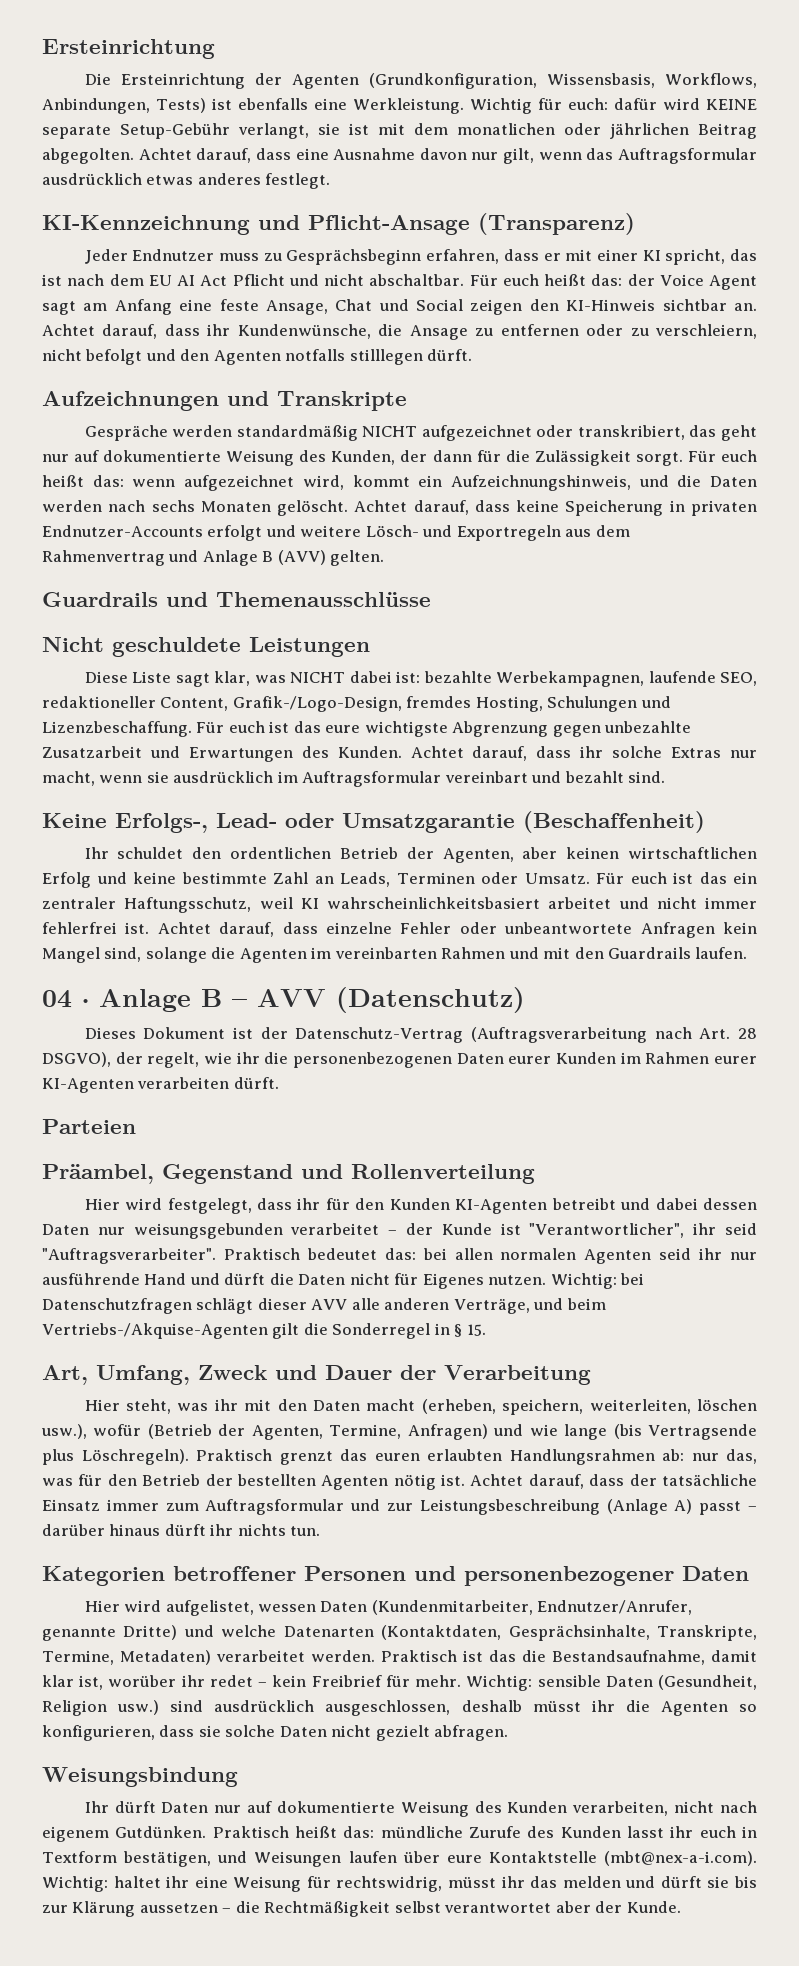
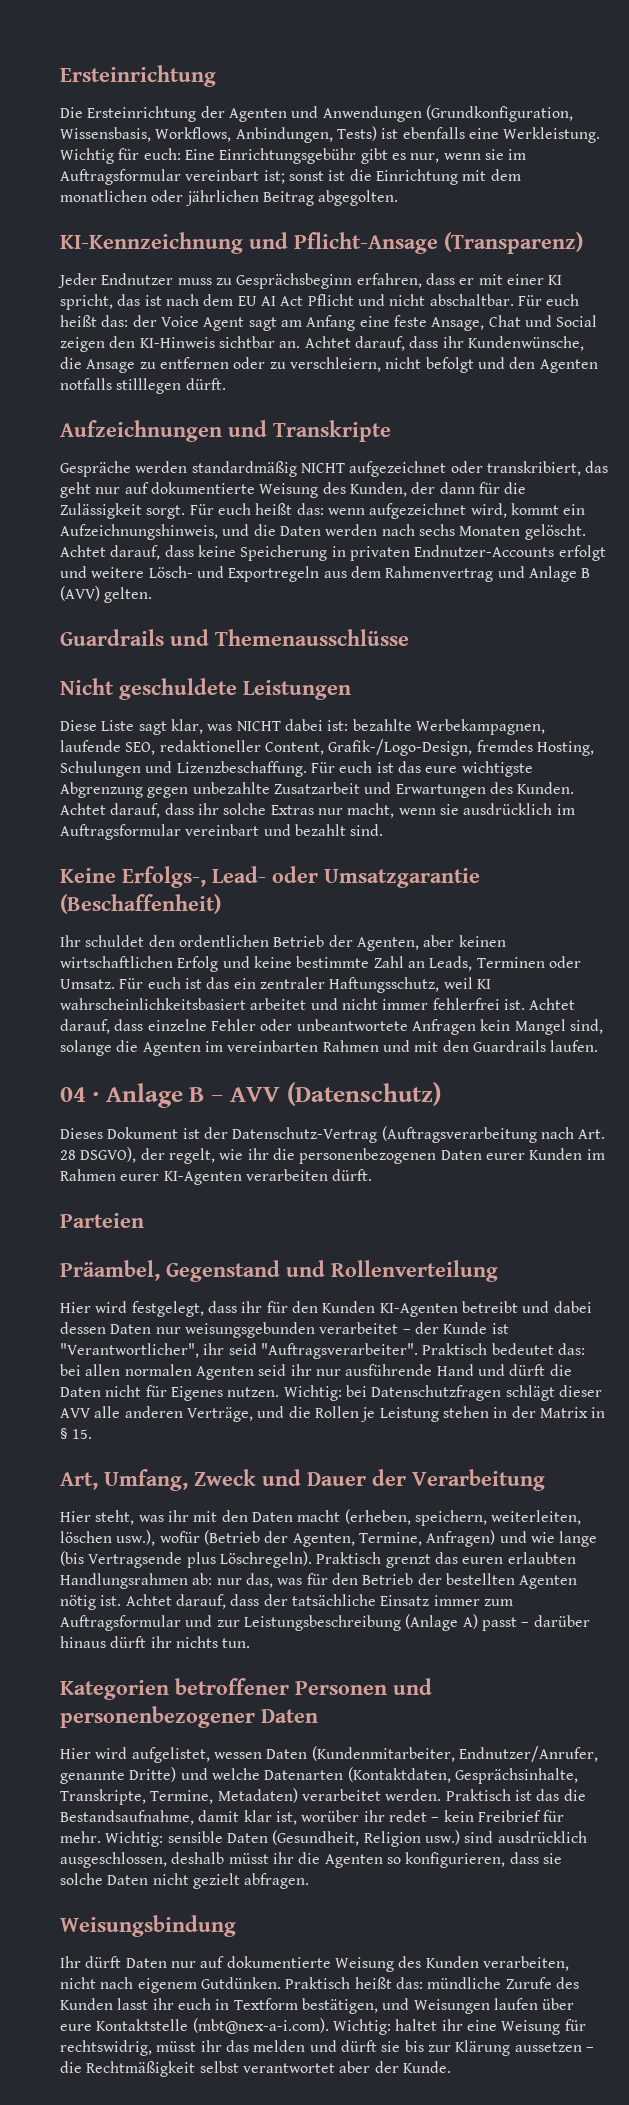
- Die Ersteinrichtung der Agenten (Grundkonfiguration, Wissensbasis, Workflows, Anbindungen, Tests) ist ebenfalls eine Werkleistung.
+ Die Ersteinrichtung der Agenten und Anwendungen (Grundkonfiguration, Wissensbasis, Workflows, Anbindungen, Tests) ist ebenfalls eine Werkleistung.
- Wichtig für euch: dafür wird KEINE separate Setup-Gebühr verlangt, sie ist mit dem monatlichen oder jährlichen Beitrag abgegolten. Achtet darauf, dass eine Ausnahme davon nur gilt, wenn das Auftragsformular ausdrücklich etwas anderes festlegt.
+ Wichtig für euch: Eine Einrichtungsgebühr gibt es nur, wenn sie im Auftragsformular vereinbart ist; sonst ist die Einrichtung mit dem monatlichen oder jährlichen Beitrag abgegolten.
- Wichtig: bei Datenschutzfragen schlägt dieser AVV alle anderen Verträge, und beim Vertriebs-/Akquise-Agenten gilt die Sonderregel in § 15.
+ Wichtig: bei Datenschutzfragen schlägt dieser AVV alle anderen Verträge, und die Rollen je Leistung stehen in der Matrix in § 15.

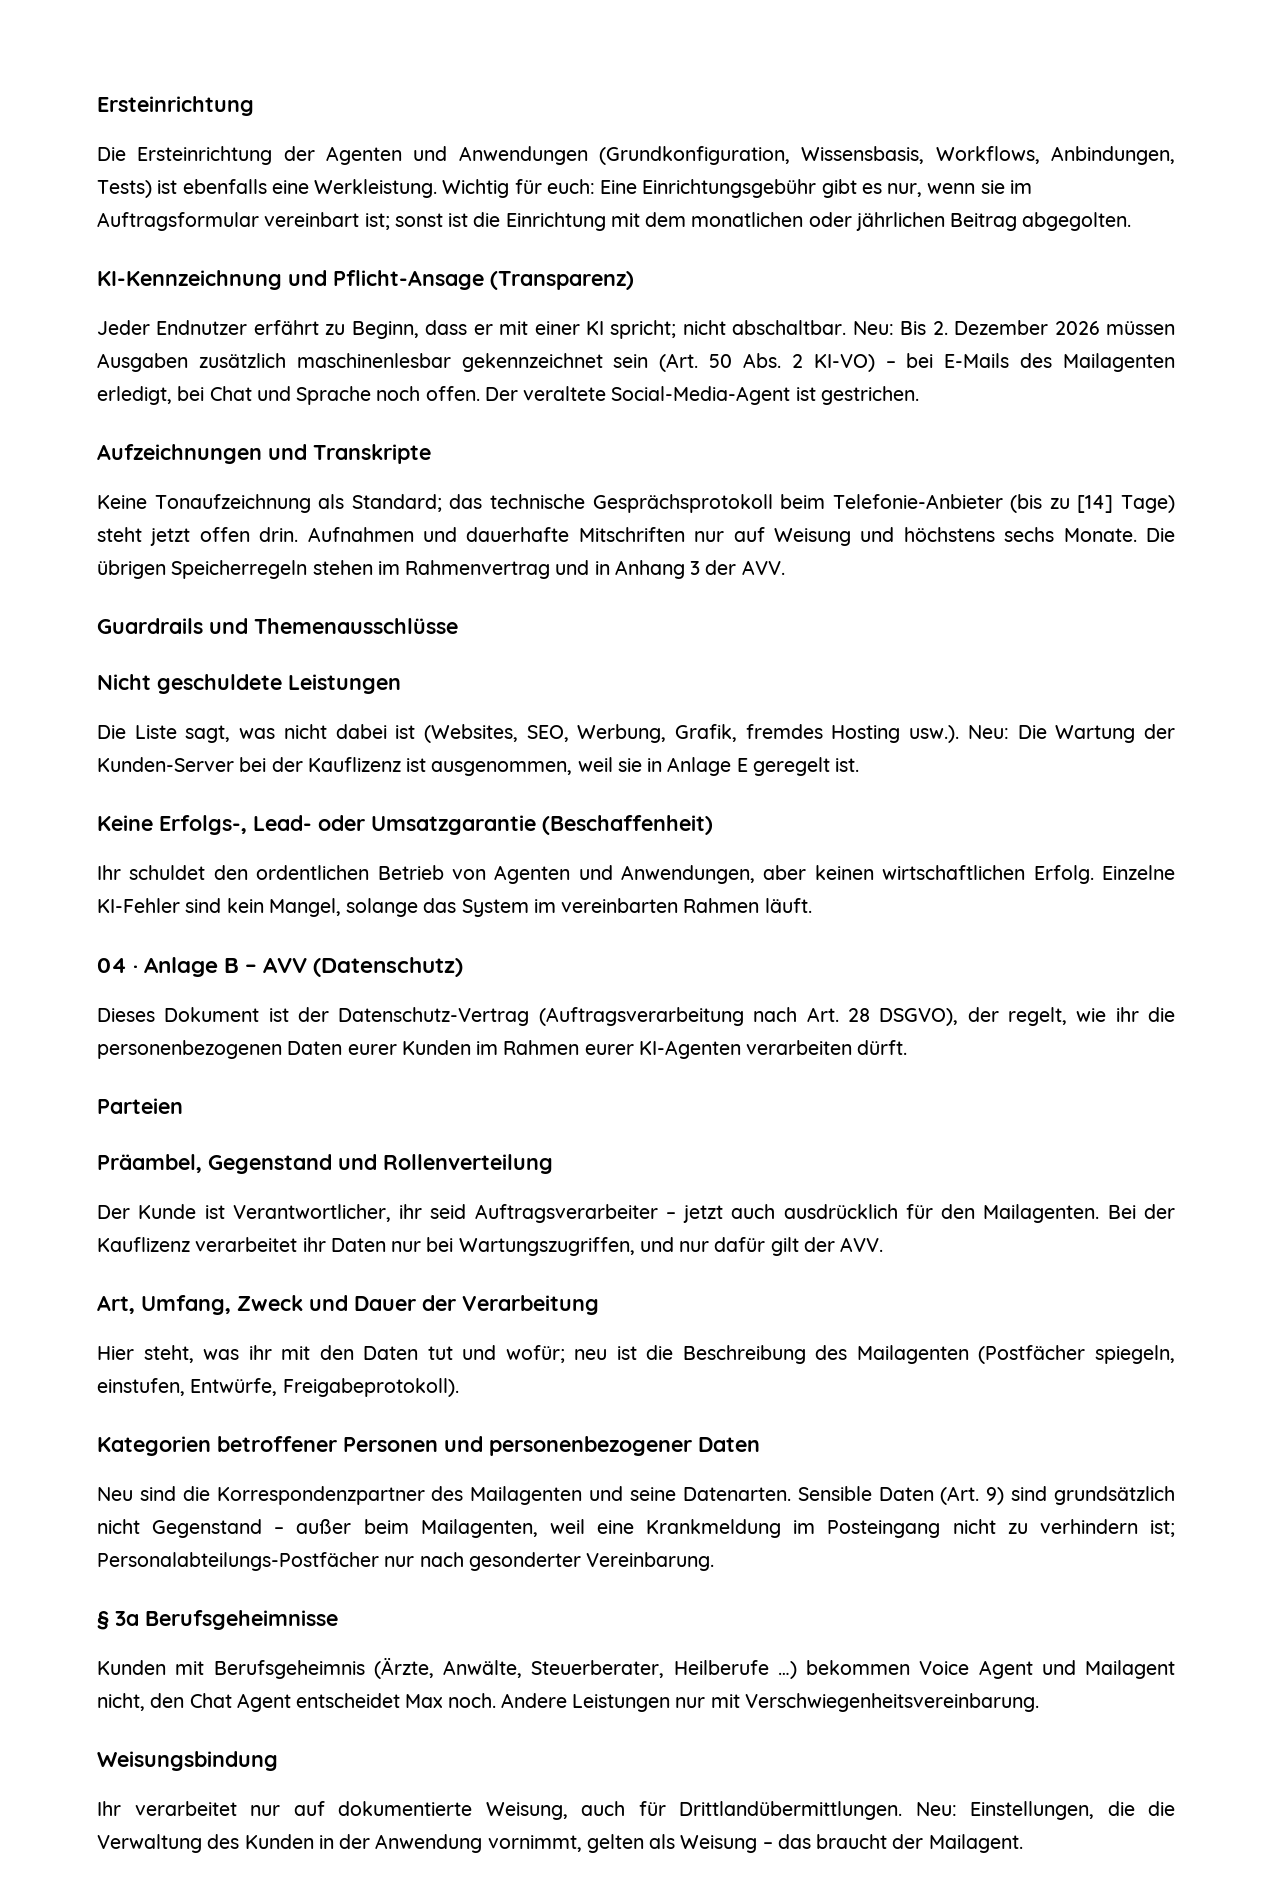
- Jeder Endnutzer muss zu Gesprächsbeginn erfahren, dass er mit einer KI spricht, das ist nach dem EU AI Act Pflicht und nicht abschaltbar. Für euch heißt das: der Voice Agent sagt am Anfang eine feste Ansage, Chat und Social zeigen den KI-Hinweis sichtbar an. Achtet darauf, dass ihr Kundenwünsche, die Ansage zu entfernen oder zu verschleiern, nicht befolgt und den Agenten notfalls stilllegen dürft.
+ Jeder Endnutzer erfährt zu Beginn, dass er mit einer KI spricht; nicht abschaltbar. Neu: Bis 2. Dezember 2026 müssen Ausgaben zusätzlich maschinenlesbar gekennzeichnet sein (Art. 50 Abs. 2 KI-VO) – bei E-Mails des Mailagenten erledigt, bei Chat und Sprache noch offen. Der veraltete Social-Media-Agent ist gestrichen.
  Aufzeichnungen und Transkripte
- Gespräche werden standardmäßig NICHT aufgezeichnet oder transkribiert, das geht nur auf dokumentierte Weisung des Kunden, der dann für die Zulässigkeit sorgt. Für euch heißt das: wenn aufgezeichnet wird, kommt ein Aufzeichnungshinweis, und die Daten werden nach sechs Monaten gelöscht. Achtet darauf, dass keine Speicherung in privaten Endnutzer-Accounts erfolgt und weitere Lösch- und Exportregeln aus dem Rahmenvertrag und Anlage B (AVV) gelten.
+ Keine Tonaufzeichnung als Standard; das technische Gesprächsprotokoll beim Telefonie-Anbieter (bis zu [14] Tage) steht jetzt offen drin. Aufnahmen und dauerhafte Mitschriften nur auf Weisung und höchstens sechs Monate. Die übrigen Speicherregeln stehen im Rahmenvertrag und in Anhang 3 der AVV.
- Diese Liste sagt klar, was NICHT dabei ist: bezahlte Werbekampagnen, laufende SEO, redaktioneller Content, Grafik-/Logo-Design, fremdes Hosting, Schulungen und Lizenzbeschaffung. Für euch ist das eure wichtigste Abgrenzung gegen unbezahlte Zusatzarbeit und Erwartungen des Kunden. Achtet darauf, dass ihr solche Extras nur macht, wenn sie ausdrücklich im Auftragsformular vereinbart und bezahlt sind.
+ Die Liste sagt, was nicht dabei ist (Websites, SEO, Werbung, Grafik, fremdes Hosting usw.). Neu: Die Wartung der Kunden-Server bei der Kauflizenz ist ausgenommen, weil sie in Anlage E geregelt ist.
- Ihr schuldet den ordentlichen Betrieb der Agenten, aber keinen wirtschaftlichen Erfolg und keine bestimmte Zahl an Leads, Terminen oder Umsatz. Für euch ist das ein zentraler Haftungsschutz, weil KI wahrscheinlichkeitsbasiert arbeitet und nicht immer fehlerfrei ist. Achtet darauf, dass einzelne Fehler oder unbeantwortete Anfragen kein Mangel sind, solange die Agenten im vereinbarten Rahmen und mit den Guardrails laufen.
+ Ihr schuldet den ordentlichen Betrieb von Agenten und Anwendungen, aber keinen wirtschaftlichen Erfolg. Einzelne KI-Fehler sind kein Mangel, solange das System im vereinbarten Rahmen läuft.
- Hier wird festgelegt, dass ihr für den Kunden KI-Agenten betreibt und dabei dessen Daten nur weisungsgebunden verarbeitet – der Kunde ist "Verantwortlicher", ihr seid "Auftragsverarbeiter". Praktisch bedeutet das: bei allen normalen Agenten seid ihr nur ausführende Hand und dürft die Daten nicht für Eigenes nutzen. Wichtig: bei Datenschutzfragen schlägt dieser AVV alle anderen Verträge, und die Rollen je Leistung stehen in der Matrix in § 15.
+ Der Kunde ist Verantwortlicher, ihr seid Auftragsverarbeiter – jetzt auch ausdrücklich für den Mailagenten. Bei der Kauflizenz verarbeitet ihr Daten nur bei Wartungszugriffen, und nur dafür gilt der AVV.
- Hier steht, was ihr mit den Daten macht (erheben, speichern, weiterleiten, löschen usw.), wofür (Betrieb der Agenten, Termine, Anfragen) und wie lange (bis Vertragsende plus Löschregeln). Praktisch grenzt das euren erlaubten Handlungsrahmen ab: nur das, was für den Betrieb der bestellten Agenten nötig ist. Achtet darauf, dass der tatsächliche Einsatz immer zum Auftragsformular und zur Leistungsbeschreibung (Anlage A) passt – darüber hinaus dürft ihr nichts tun.
+ Hier steht, was ihr mit den Daten tut und wofür; neu ist die Beschreibung des Mailagenten (Postfächer spiegeln, einstufen, Entwürfe, Freigabeprotokoll).
- Hier wird aufgelistet, wessen Daten (Kundenmitarbeiter, Endnutzer/Anrufer, genannte Dritte) und welche Datenarten (Kontaktdaten, Gesprächsinhalte, Transkripte, Termine, Metadaten) verarbeitet werden. Praktisch ist das die Bestandsaufnahme, damit klar ist, worüber ihr redet – kein Freibrief für mehr. Wichtig: sensible Daten (Gesundheit, Religion usw.) sind ausdrücklich ausgeschlossen, deshalb müsst ihr die Agenten so konfigurieren, dass sie solche Daten nicht gezielt abfragen.
+ Neu sind die Korrespondenzpartner des Mailagenten und seine Datenarten. Sensible Daten (Art. 9) sind grundsätzlich nicht Gegenstand – außer beim Mailagenten, weil eine Krankmeldung im Posteingang nicht zu verhindern ist; Personalabteilungs-Postfächer nur nach gesonderter Vereinbarung.
+ § 3a Berufsgeheimnisse
+ Kunden mit Berufsgeheimnis (Ärzte, Anwälte, Steuerberater, Heilberufe …) bekommen Voice Agent und Mailagent nicht, den Chat Agent entscheidet Max noch. Andere Leistungen nur mit Verschwiegenheitsvereinbarung.
- Ihr dürft Daten nur auf dokumentierte Weisung des Kunden verarbeiten, nicht nach eigenem Gutdünken. Praktisch heißt das: mündliche Zurufe des Kunden lasst ihr euch in Textform bestätigen, und Weisungen laufen über eure Kontaktstelle (mbt@nex-a-i.com). Wichtig: haltet ihr eine Weisung für rechtswidrig, müsst ihr das melden und dürft sie bis zur Klärung aussetzen – die Rechtmäßigkeit selbst verantwortet aber der Kunde.
+ Ihr verarbeitet nur auf dokumentierte Weisung, auch für Drittlandübermittlungen. Neu: Einstellungen, die die Verwaltung des Kunden in der Anwendung vornimmt, gelten als Weisung – das braucht der Mailagent.

